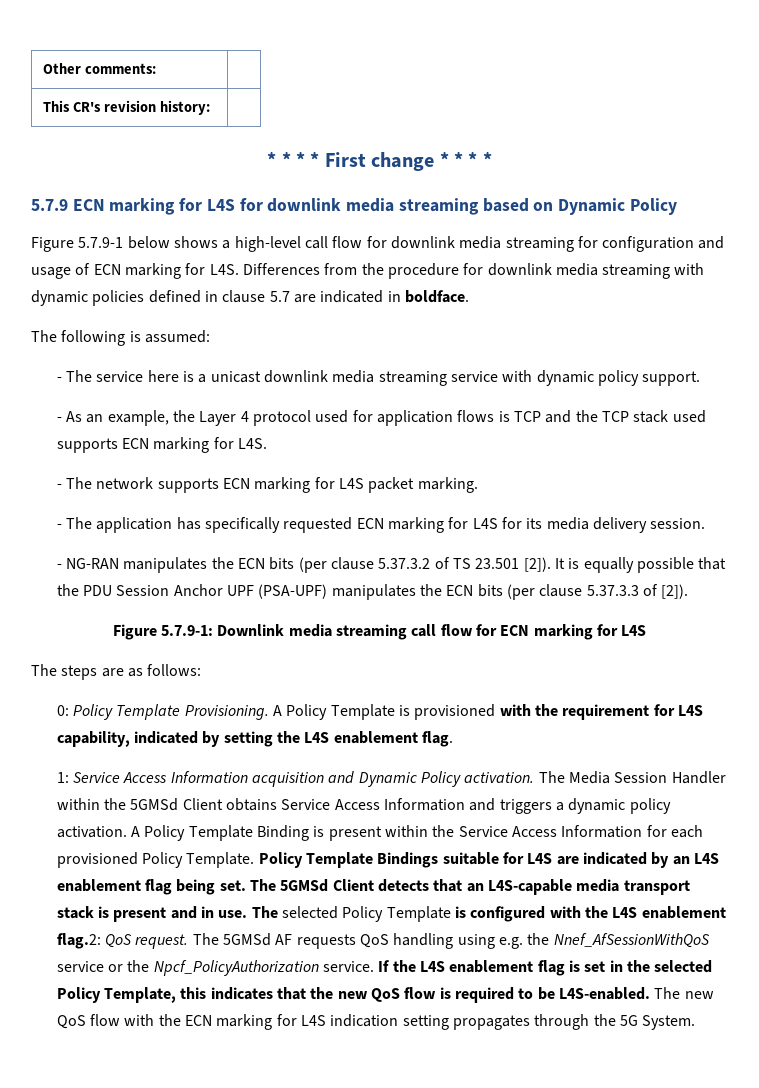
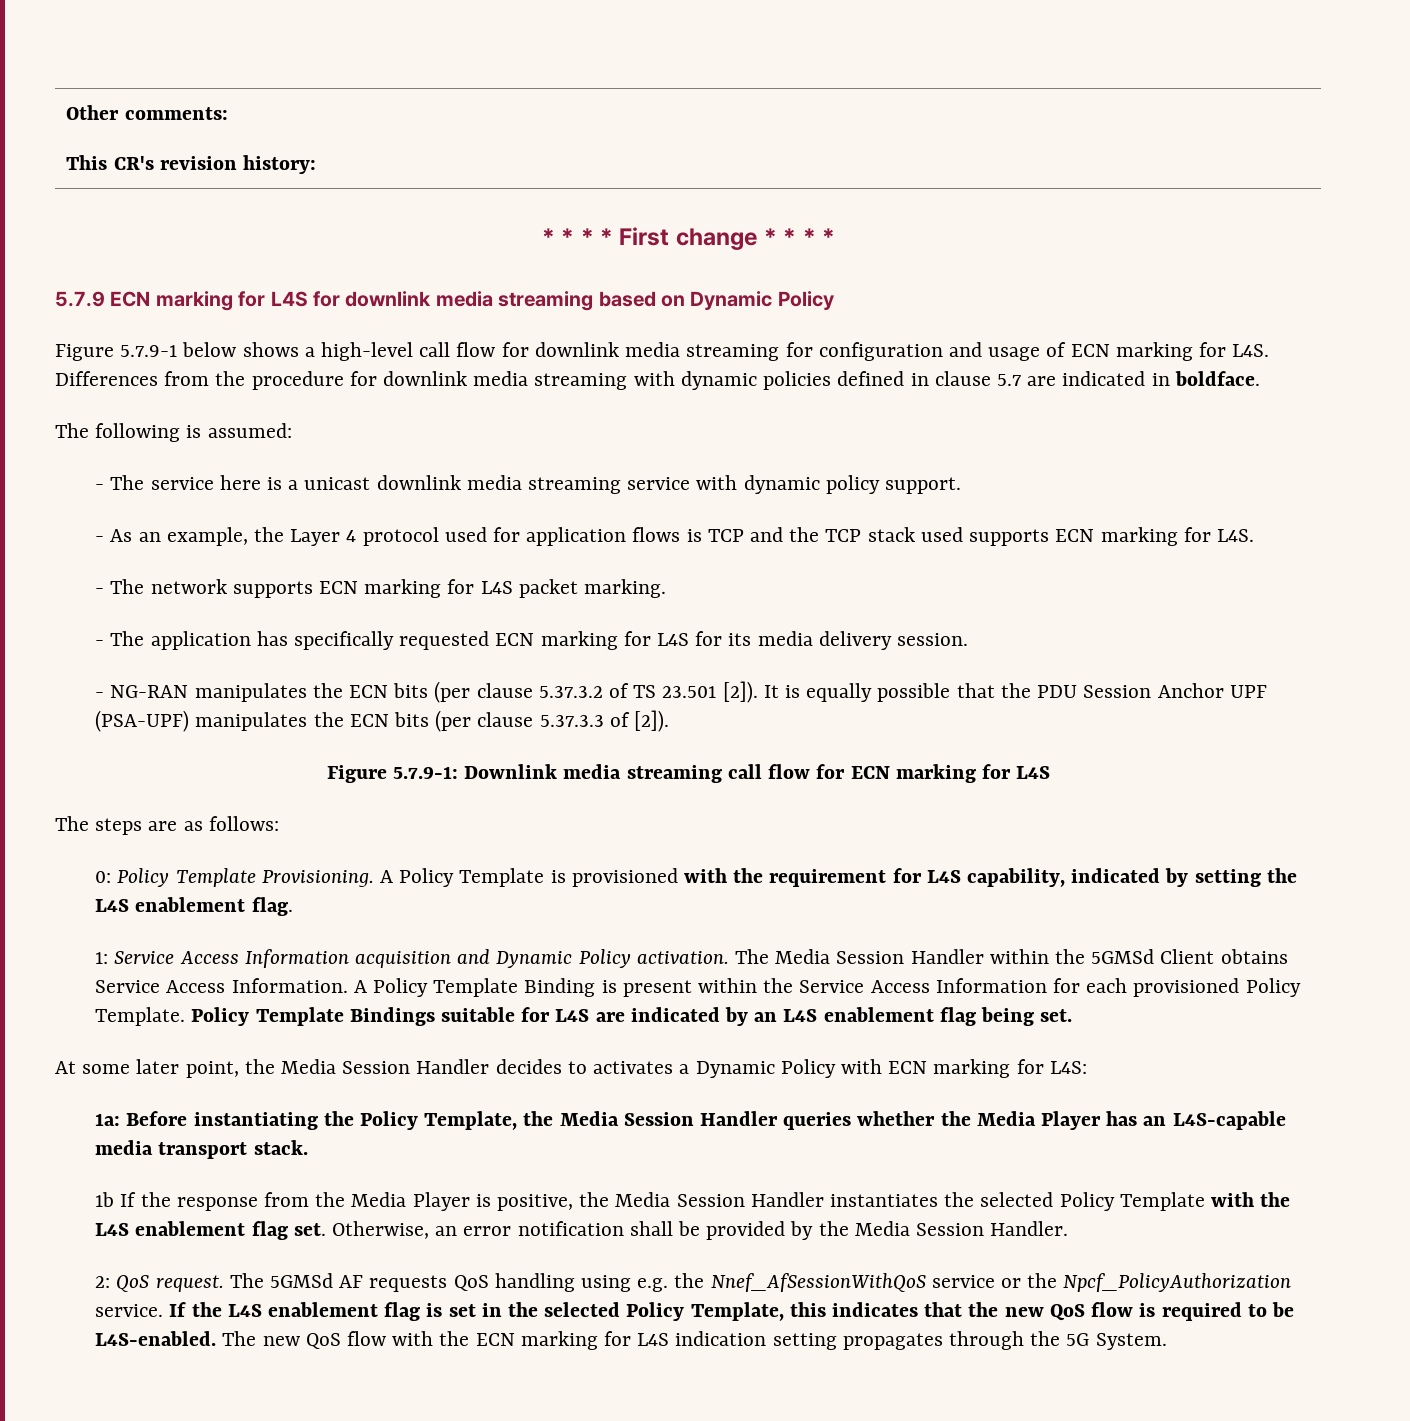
- The Media Session Handler within the 5GMSd Client obtains Service Access Information and triggers a dynamic policy activation.
+ The Media Session Handler within the 5GMSd Client obtains Service Access Information.
- Policy Template Bindings suitable for L4S are indicated by an L4S enablement flag being set. The 5GMSd Client detects that an L4S-capable media transport stack is present and in use. The selected Policy Template is configured with the L4S enablement flag.2: QoS request.
+ Policy Template Bindings suitable for L4S are indicated by an L4S enablement flag being set.
+ At some later point, the Media Session Handler decides to activates a Dynamic Policy with ECN marking for L4S:
+ 1a: Before instantiating the Policy Template, the Media Session Handler queries whether the Media Player has an L4S-capable media transport stack.
+ 1b If the response from the Media Player is positive, the Media Session Handler instantiates the selected Policy Template with the L4S enablement flag set. Otherwise, an error notification shall be provided by the Media Session Handler.
+ 2: QoS request.

